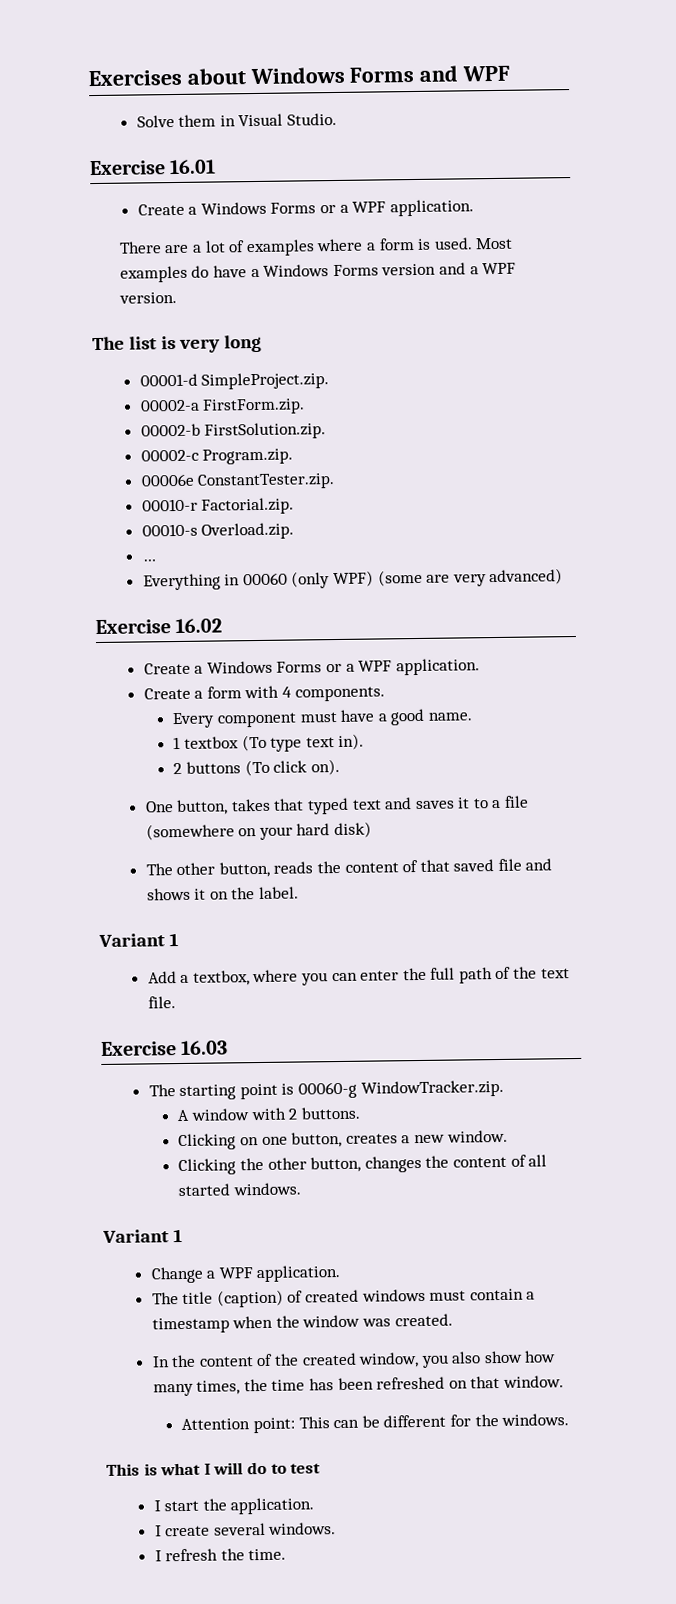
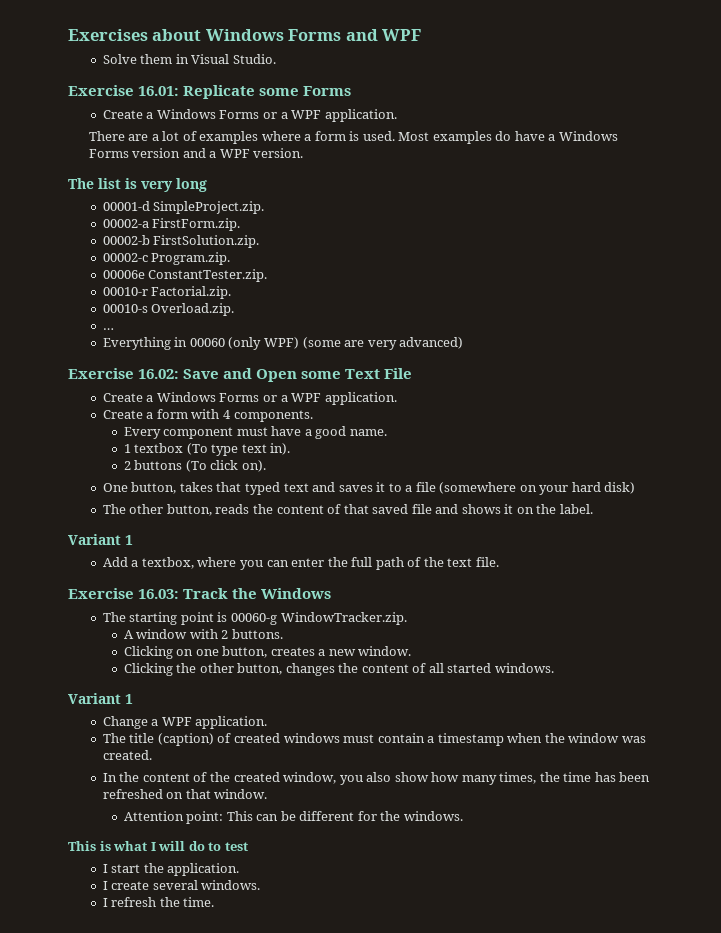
- Exercise 16.01
+ Exercise 16.01: Replicate some Forms
- Exercise 16.02
+ Exercise 16.02: Save and Open some Text File
- Exercise 16.03
+ Exercise 16.03: Track the Windows

